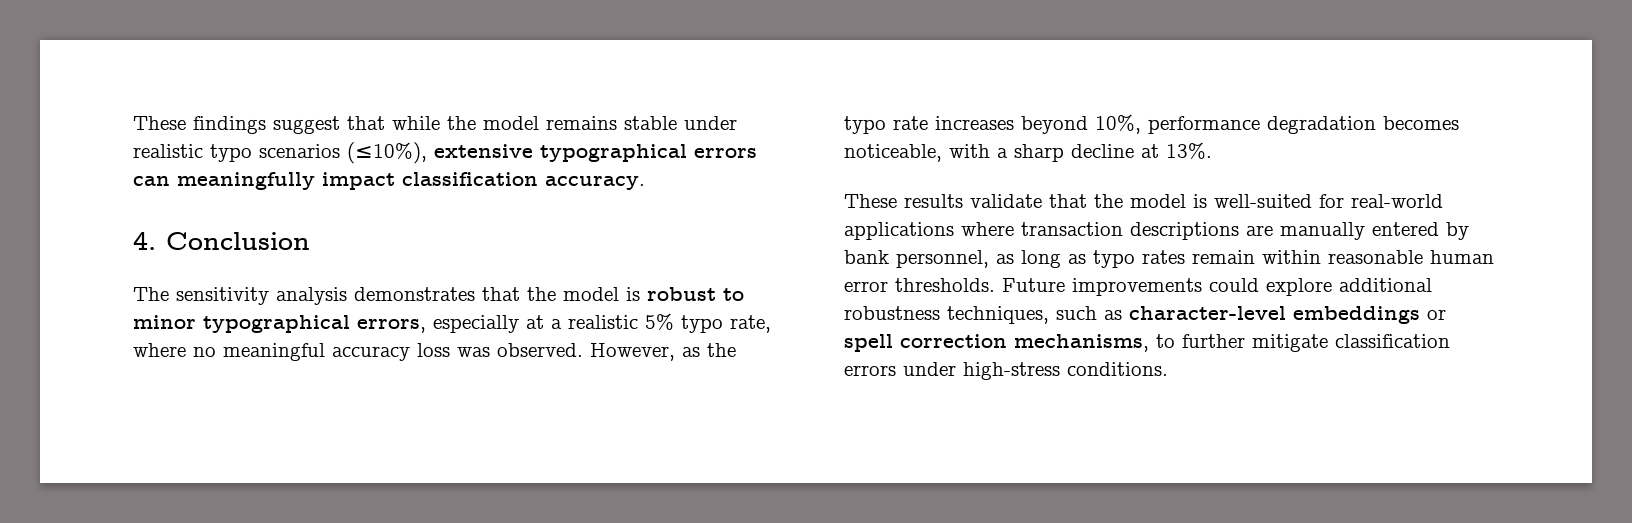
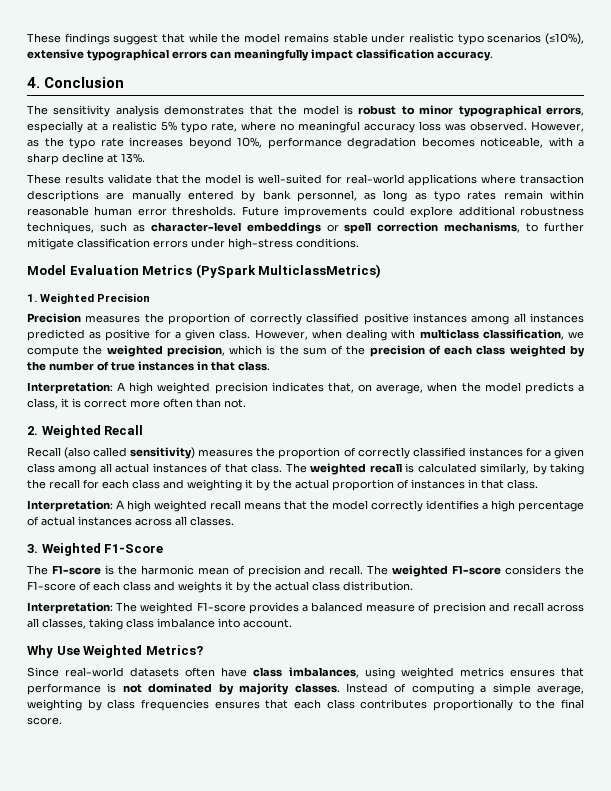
+ Model Evaluation Metrics (PySpark MulticlassMetrics)
+ 1. Weighted Precision
+ Precision measures the proportion of correctly classified positive instances among all instances predicted as positive for a given class. However, when dealing with multiclass classification, we compute the weighted precision, which is the sum of the precision of each class weighted by the number of true instances in that class.
+ Interpretation: A high weighted precision indicates that, on average, when the model predicts a class, it is correct more often than not.
+ 2. Weighted Recall
+ Recall (also called sensitivity) measures the proportion of correctly classified instances for a given class among all actual instances of that class. The weighted recall is calculated similarly, by taking the recall for each class and weighting it by the actual proportion of instances in that class.
+ Interpretation: A high weighted recall means that the model correctly identifies a high percentage of actual instances across all classes.
+ 3. Weighted F1-Score
+ The F1-score is the harmonic mean of precision and recall. The weighted F1-score considers the F1-score of each class and weights it by the actual class distribution.
+ Interpretation: The weighted F1-score provides a balanced measure of precision and recall across all classes, taking class imbalance into account.
+ Why Use Weighted Metrics?
+ Since real-world datasets often have class imbalances, using weighted metrics ensures that performance is not dominated by majority classes. Instead of computing a simple average, weighting by class frequencies ensures that each class contributes proportionally to the final score.

